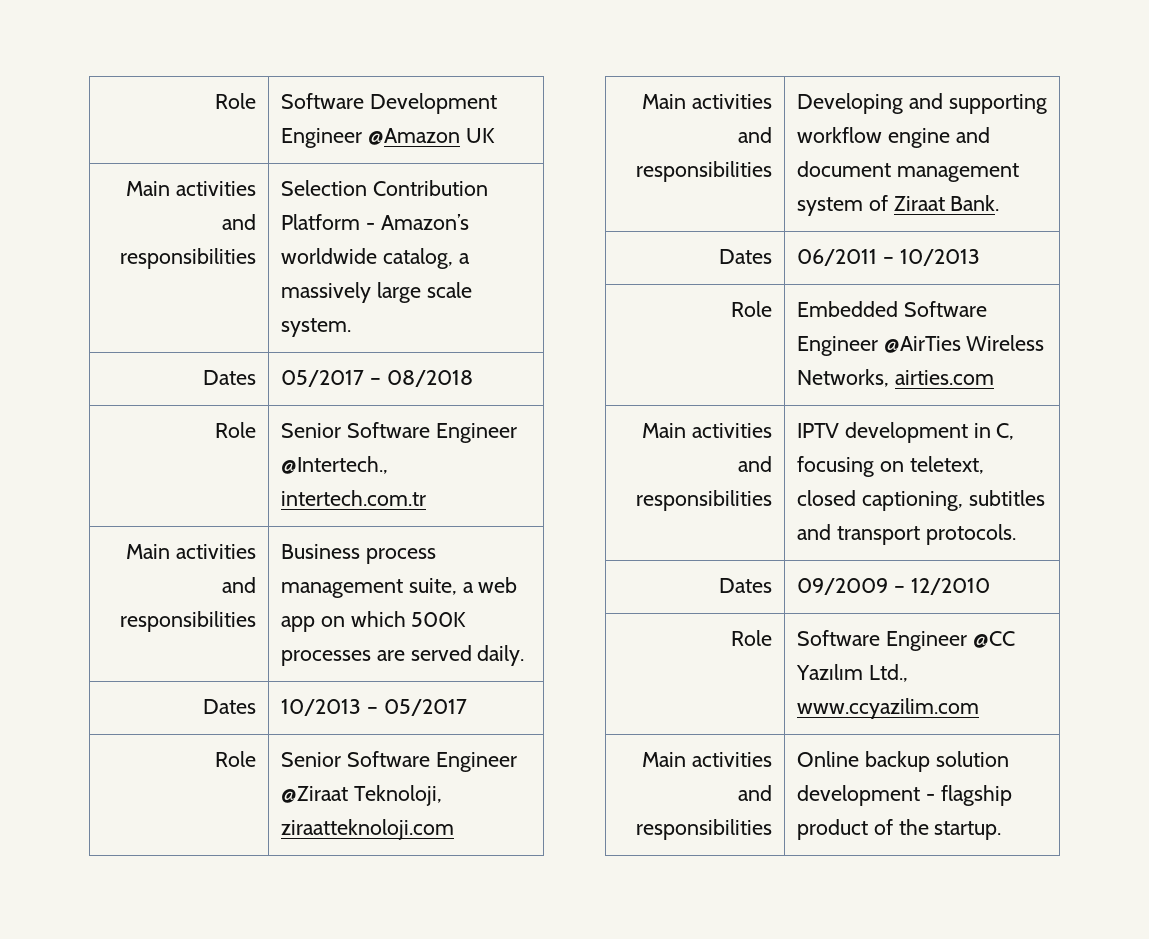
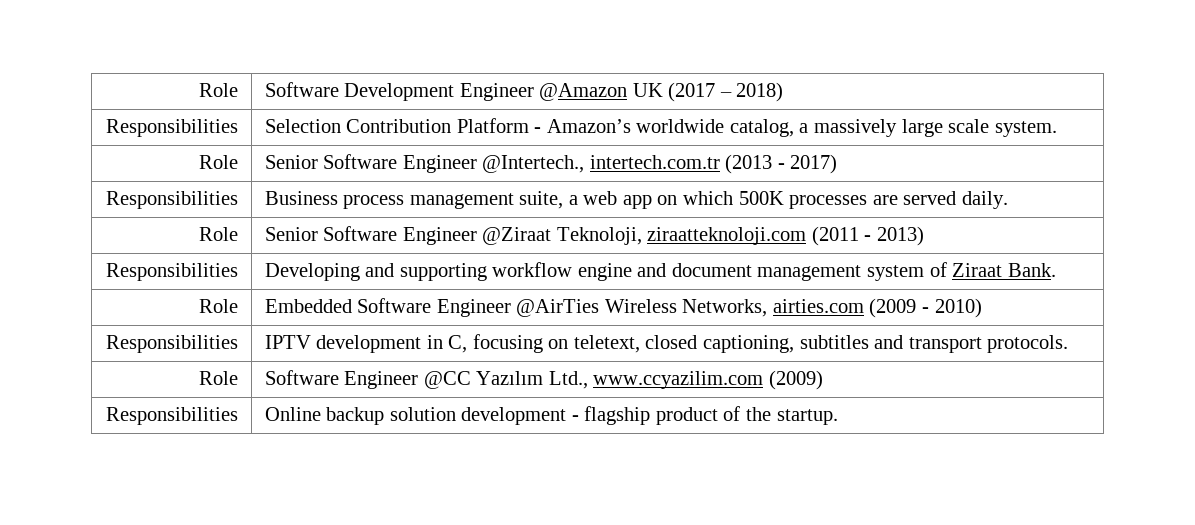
- Role | Software Development Engineer @Amazon UK
- Main activities and responsibilities | Selection Contribution Platform - Amazon’s worldwide catalog, a massively large scale system.
+ Role | Software Development Engineer @Amazon UK (2017 – 2018)
+ Responsibilities | Selection Contribution Platform - Amazon’s worldwide catalog, a massively large scale system.
- Dates | 05/2017 – 08/2018
- Role | Senior Software Engineer @Intertech., intertech.com.tr
- Main activities and responsibilities | Business process management suite, a web app on which 500K processes are served daily.
+ Role | Senior Software Engineer @Intertech., intertech.com.tr (2013 - 2017)
+ Responsibilities | Business process management suite, a web app on which 500K processes are served daily.
- Dates | 10/2013 – 05/2017
- Role | Senior Software Engineer @Ziraat Teknoloji, ziraatteknoloji.com
- Main activities and responsibilities | Developing and supporting workflow engine and document management system of Ziraat Bank.
+ Role | Senior Software Engineer @Ziraat Teknoloji, ziraatteknoloji.com (2011 - 2013)
+ Responsibilities | Developing and supporting workflow engine and document management system of Ziraat Bank.
- Dates | 06/2011 – 10/2013
- Role | Embedded Software Engineer @AirTies Wireless Networks, airties.com
- Main activities and responsibilities | IPTV development in C, focusing on teletext, closed captioning, subtitles and transport protocols.
+ Role | Embedded Software Engineer @AirTies Wireless Networks, airties.com (2009 - 2010)
+ Responsibilities | IPTV development in C, focusing on teletext, closed captioning, subtitles and transport protocols.
- Dates | 09/2009 – 12/2010
- Role | Software Engineer @CC Yazılım Ltd., www.ccyazilim.com
- Main activities and responsibilities | Online backup solution development - flagship product of the startup.
+ Role | Software Engineer @CC Yazılım Ltd., www.ccyazilim.com (2009)
+ Responsibilities | Online backup solution development - flagship product of the startup.

